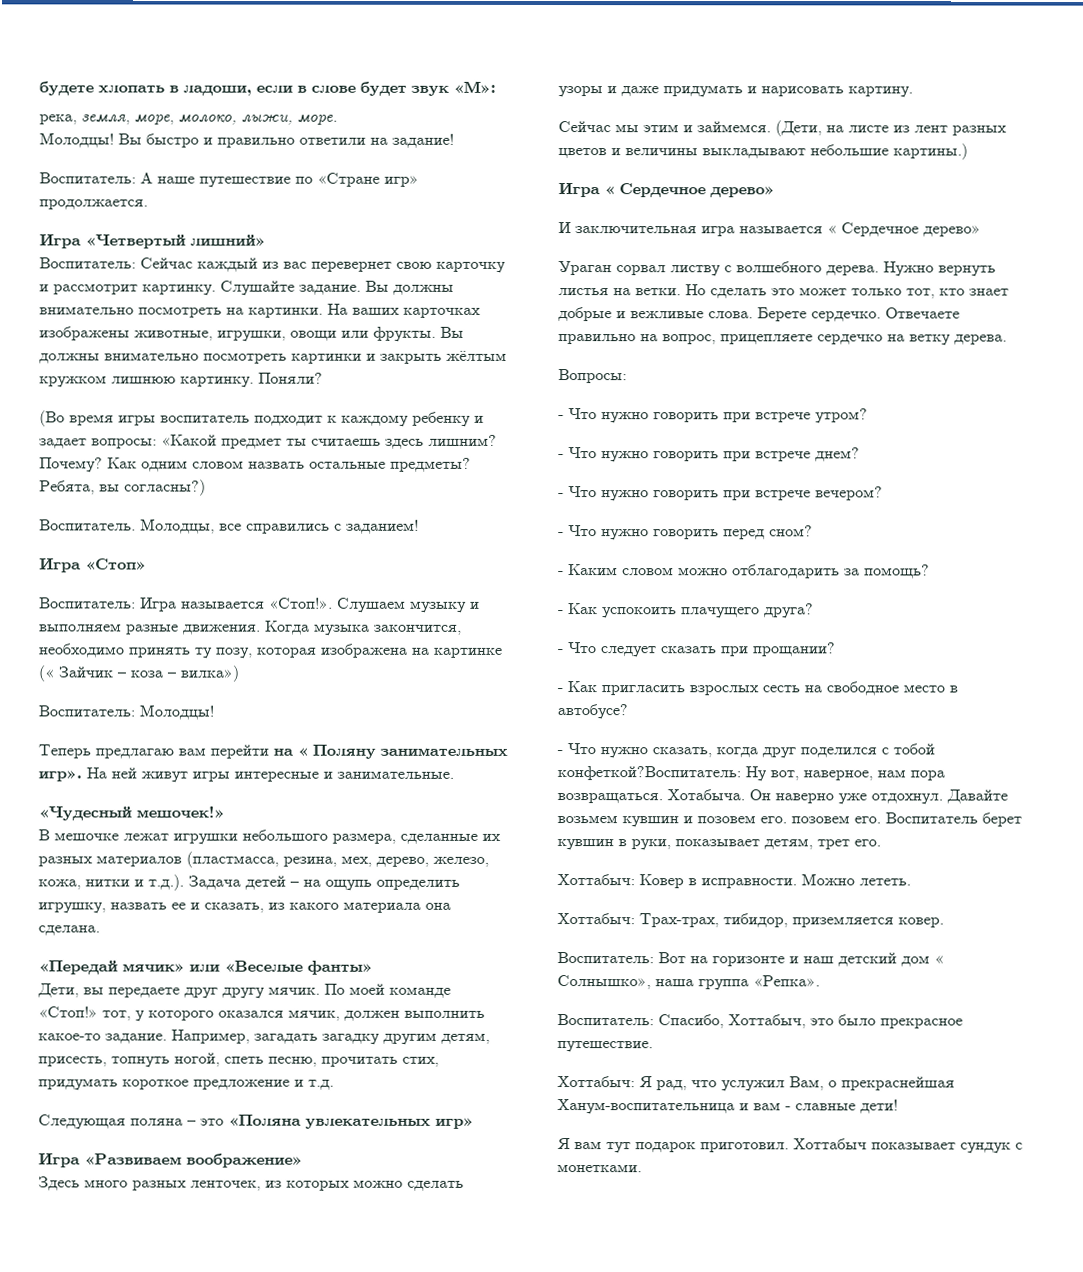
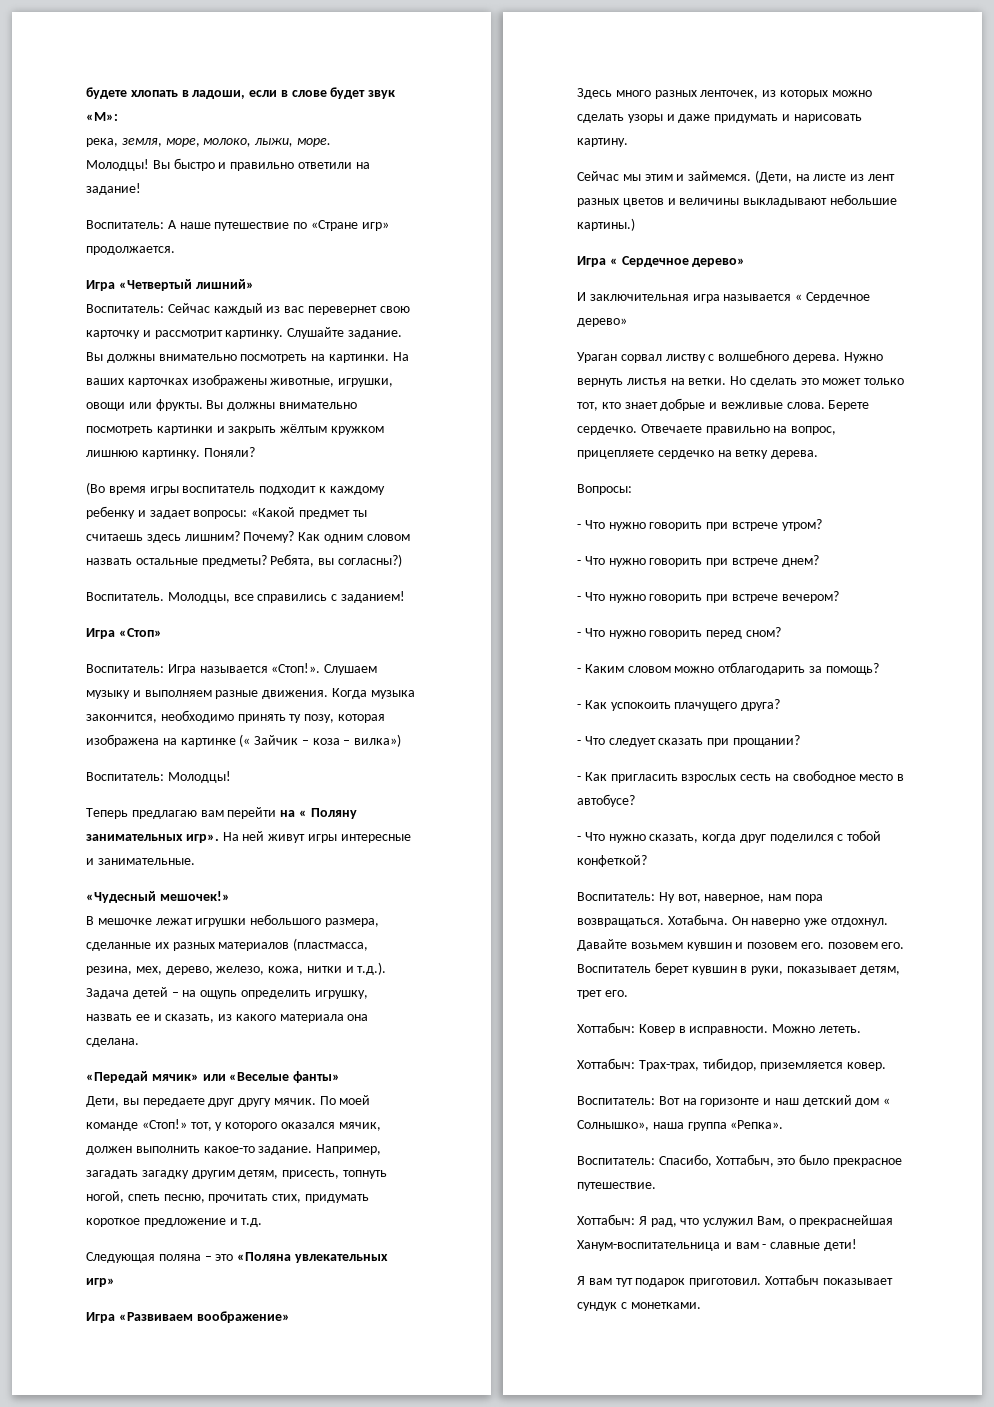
- - Что нужно сказать, когда друг поделился с тобой конфеткой?Воспитатель: Ну вот, наверное, нам пора возвращаться.
+ - Что нужно сказать, когда друг поделился с тобой конфеткой?
+ Воспитатель: Ну вот, наверное, нам пора возвращаться.

